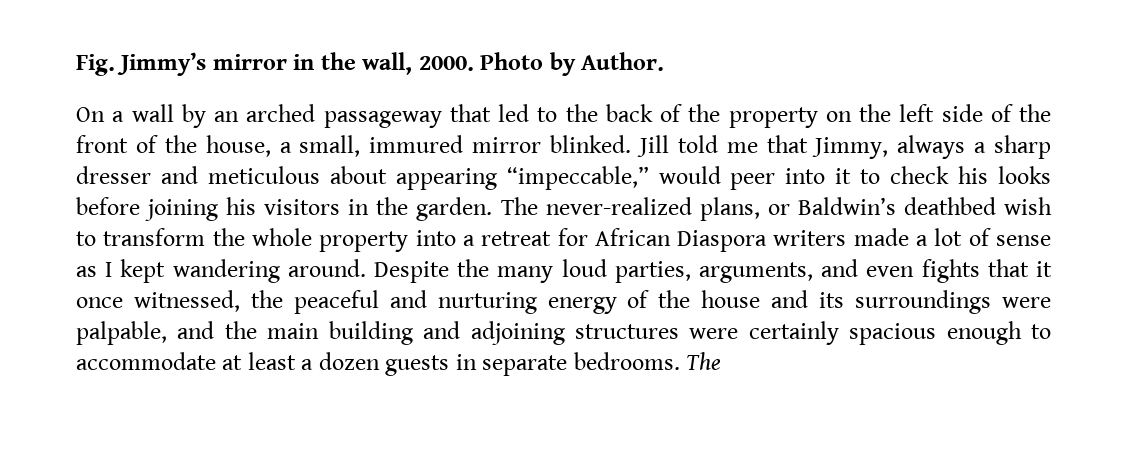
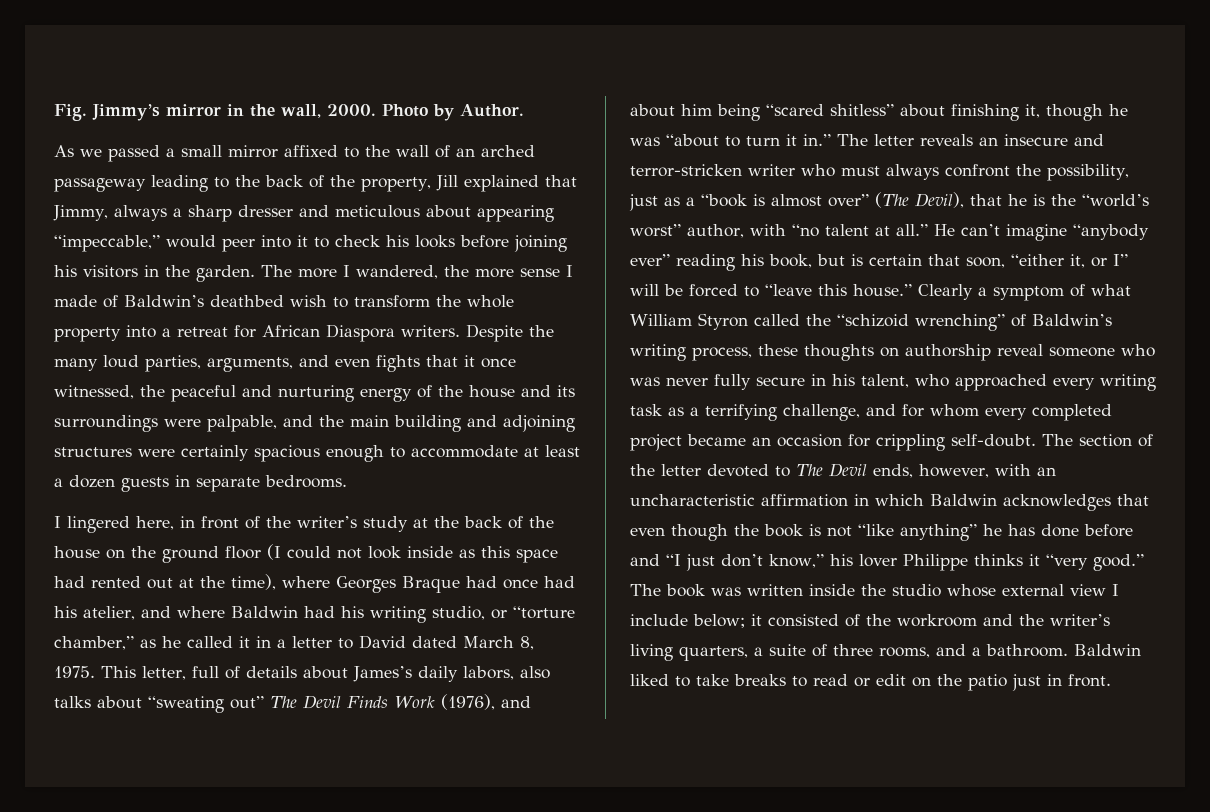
- On a wall by an arched passageway that led to the back of the property on the left side of the front of the house, a small, immured mirror blinked. Jill told me that Jimmy, always a sharp dresser and meticulous about appearing “impeccable,” would peer into it to check his looks before joining his visitors in the garden.
+ As we passed a small mirror affixed to the wall of an arched passageway leading to the back of the property, Jill explained that Jimmy, always a sharp dresser and meticulous about appearing “impeccable,” would peer into it to check his looks before joining his visitors in the garden.
- The never-realized plans, or Baldwin’s deathbed wish to transform the whole property into a retreat for African Diaspora writers made a lot of sense as I kept wandering around.
+ The more I wandered, the more sense I made of Baldwin’s deathbed wish to transform the whole property into a retreat for African Diaspora writers.
- Despite the many loud parties, arguments, and even fights that it once witnessed, the peaceful and nurturing energy of the house and its surroundings were palpable, and the main building and adjoining structures were certainly spacious enough to accommodate at least a dozen guests in separate bedrooms. The
+ Despite the many loud parties, arguments, and even fights that it once witnessed, the peaceful and nurturing energy of the house and its surroundings were palpable, and the main building and adjoining structures were certainly spacious enough to accommodate at least a dozen guests in separate bedrooms.
+ I lingered here, in front of the writer’s study at the back of the house on the ground floor (I could not look inside as this space had rented out at the time), where Georges Braque had once had his atelier, and where Baldwin had his writing studio, or “torture chamber,” as he called it in a letter to David dated March 8, 1975. This letter, full of details about James’s daily labors, also talks about “sweating out” The Devil Finds Work (1976), and about him being “scared shitless” about finishing it, though he was “about to turn it in.” The letter reveals an insecure and terror-stricken writer who must always confront the possibility, just as a “book is almost over” (The Devil), that he is the “world’s worst” author, with “no talent at all.” He can’t imagine “anybody ever” reading his book, but is certain that soon, “either it, or I” will be forced to “leave this house.” Clearly a symptom of what William Styron called the “schizoid wrenching” of Baldwin’s writing process, these thoughts on authorship reveal someone who was never fully secure in his talent, who approached every writing task as a terrifying challenge, and for whom every completed project became an occasion for crippling self-doubt. The section of the letter devoted to The Devil ends, however, with an uncharacteristic affirmation in which Baldwin acknowledges that even though the book is not “like anything” he has done before and “I just don’t know,” his lover Philippe thinks it “very good.” The book was written inside the studio whose external view I include below; it consisted of the workroom and the writer’s living quarters, a suite of three rooms, and a bathroom. Baldwin liked to take breaks to read or edit on the patio just in front.

